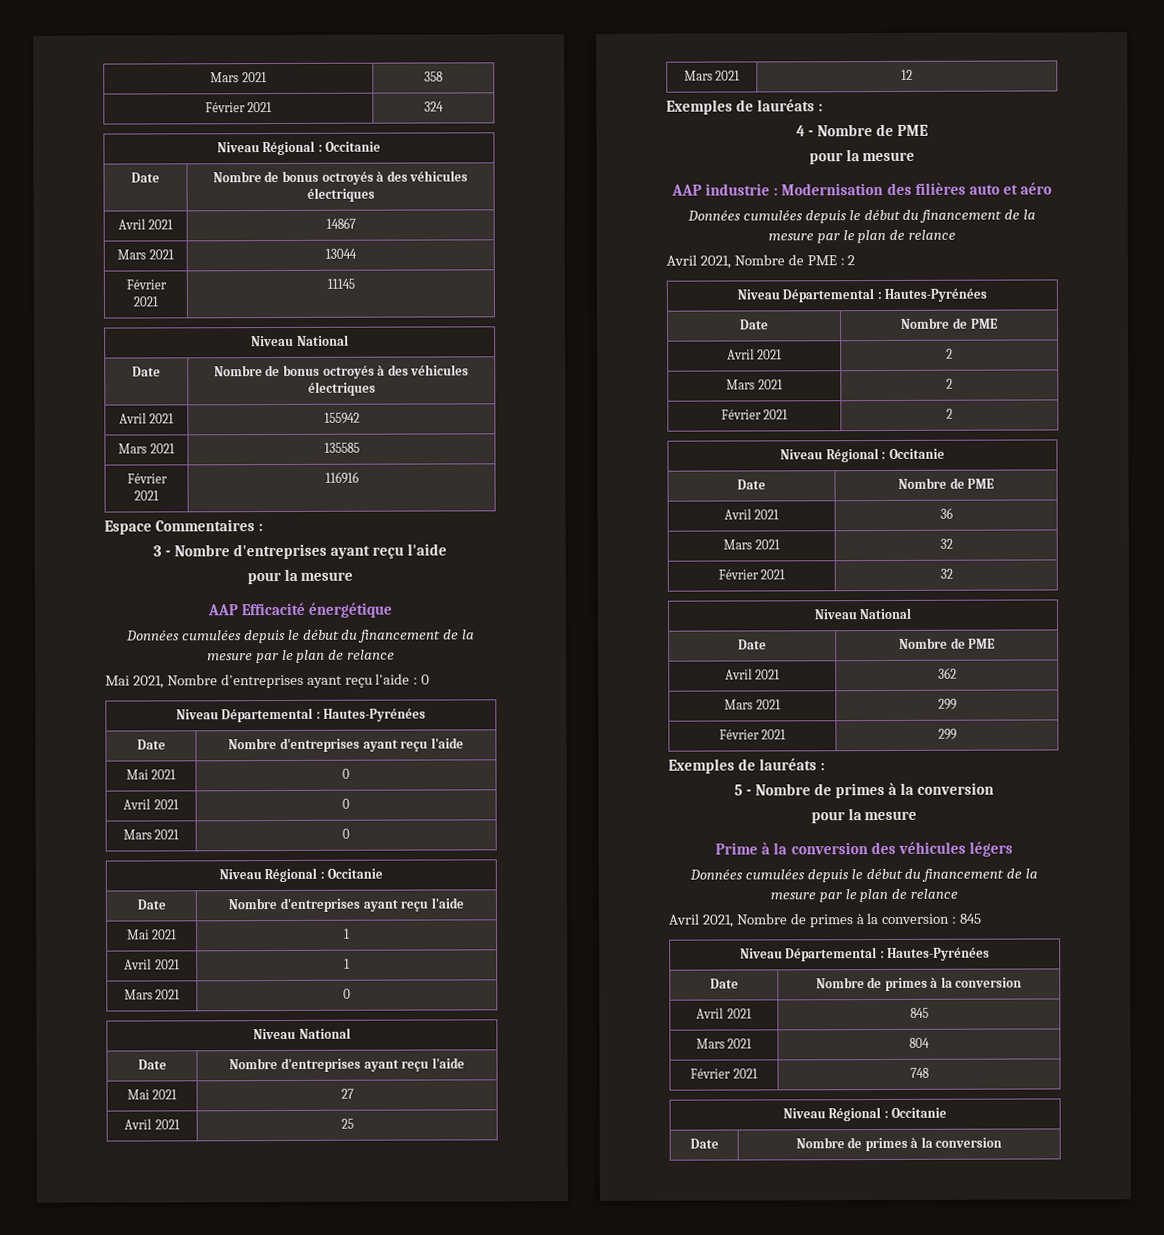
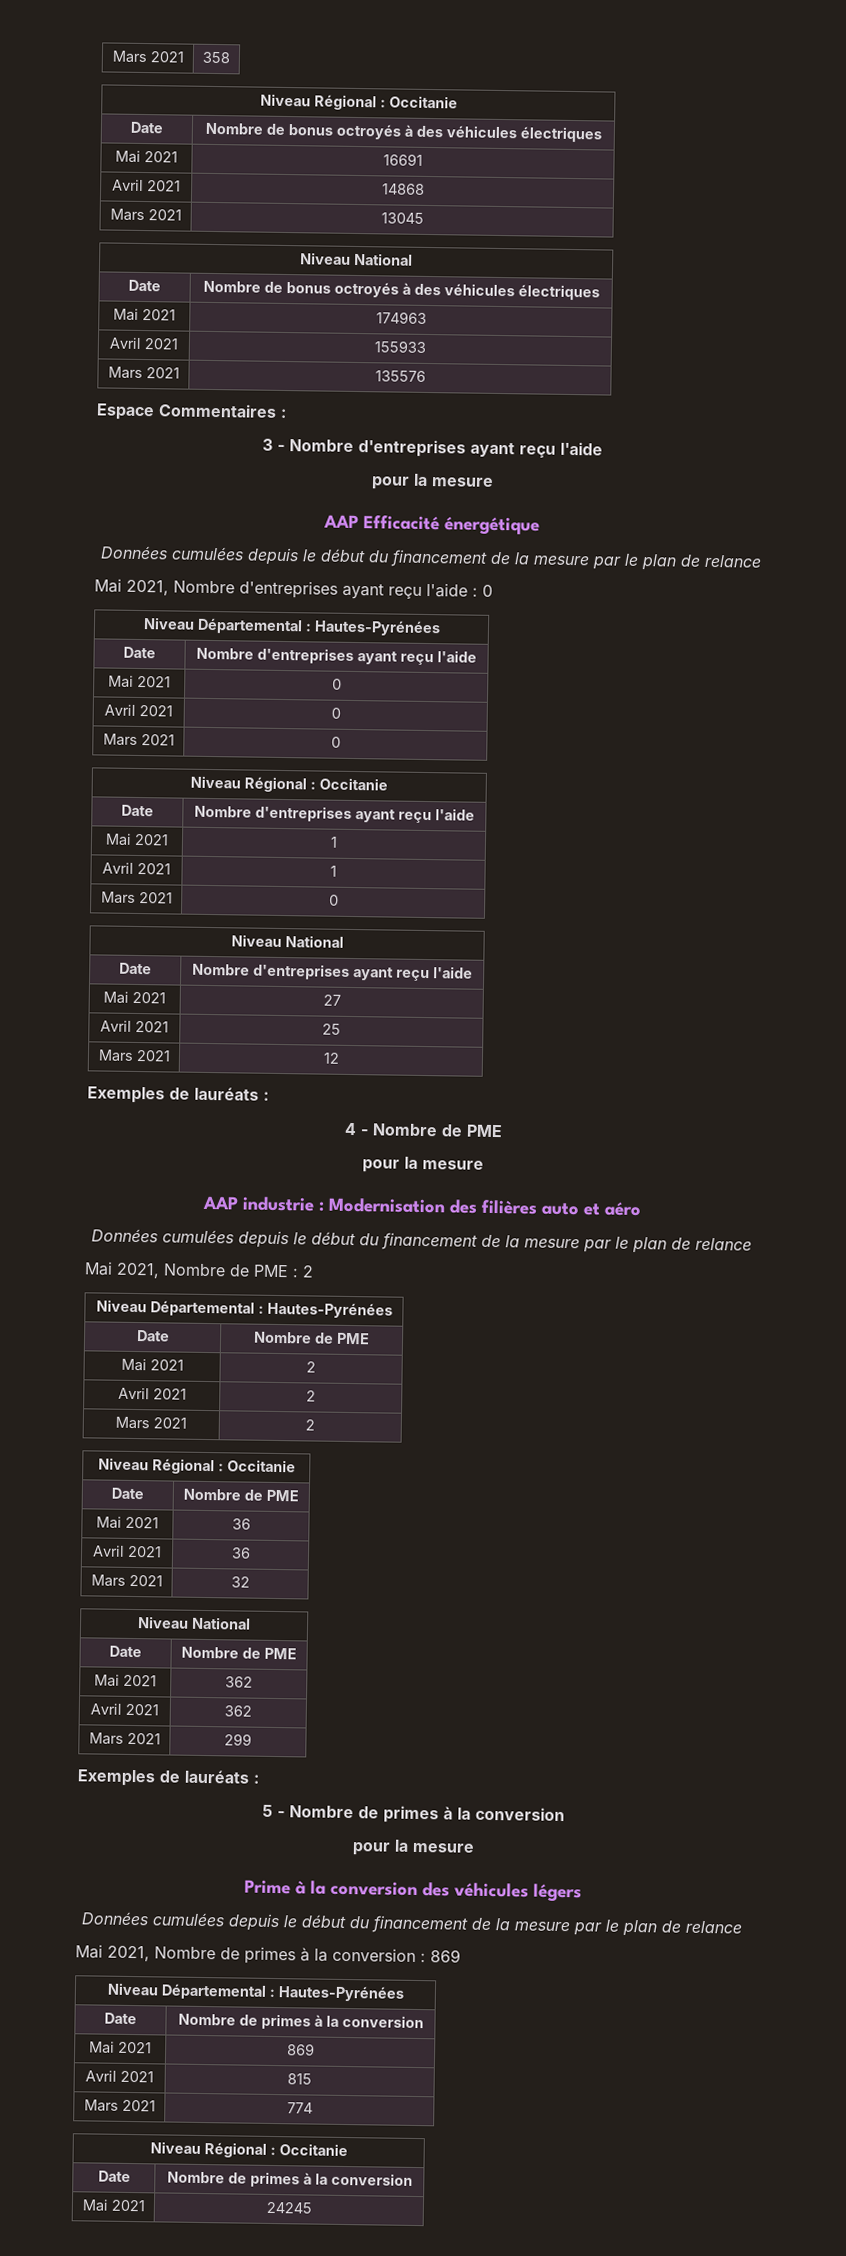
- Février 2021 | 324
- Avril 2021 | 14867
- Mars 2021 | 13044
- Février 2021 | 11145
+ Mai 2021 | 16691
+ Avril 2021 | 14868
+ Mars 2021 | 13045
- Avril 2021 | 155942
- Mars 2021 | 135585
- Février 2021 | 116916
+ Mai 2021 | 174963
+ Avril 2021 | 155933
+ Mars 2021 | 135576
- Avril 2021, Nombre de PME : 2
+ Mai 2021, Nombre de PME : 2
+ Mai 2021 | 2
- Février 2021 | 2
+ Mai 2021 | 36
- Février 2021 | 32
+ Mai 2021 | 362
- Février 2021 | 299
- Avril 2021, Nombre de primes à la conversion : 845
+ Mai 2021, Nombre de primes à la conversion : 869
- Avril 2021 | 845
- Mars 2021 | 804
- Février 2021 | 748
+ Mai 2021 | 869
+ Avril 2021 | 815
+ Mars 2021 | 774
+ Mai 2021 | 24245

